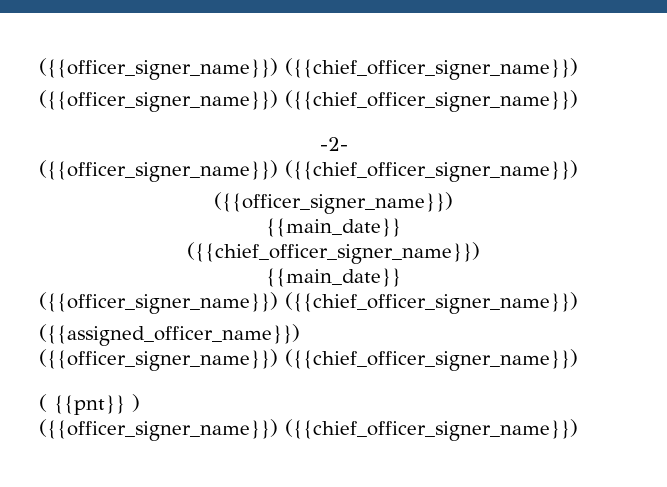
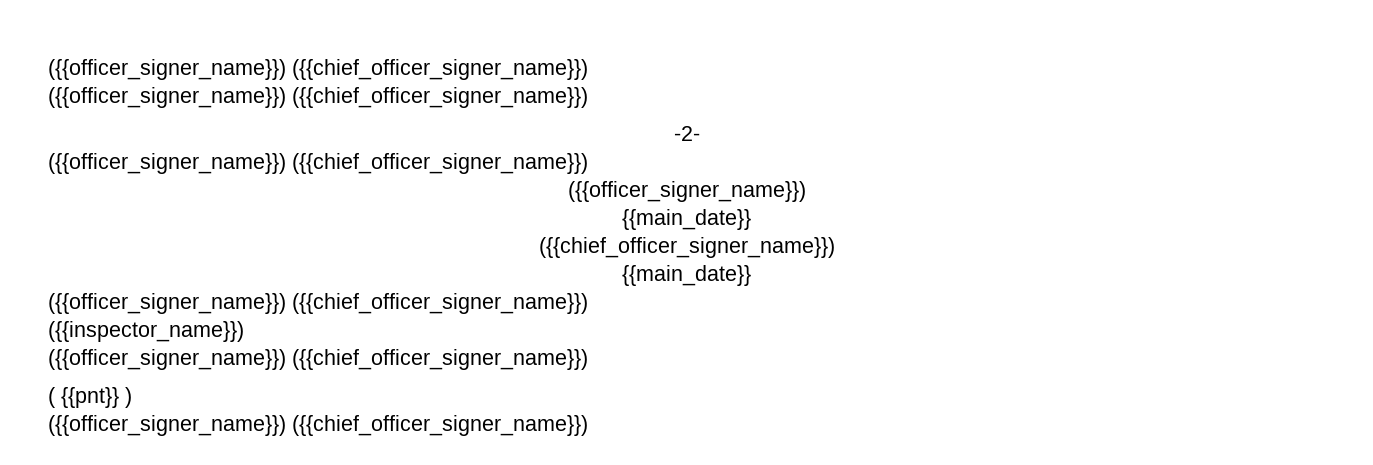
- ({{assigned_officer_name}})
+ ({{inspector_name}})

